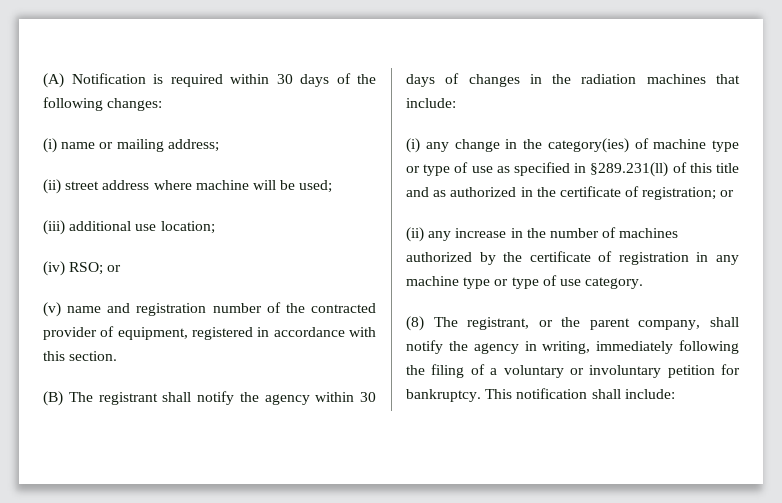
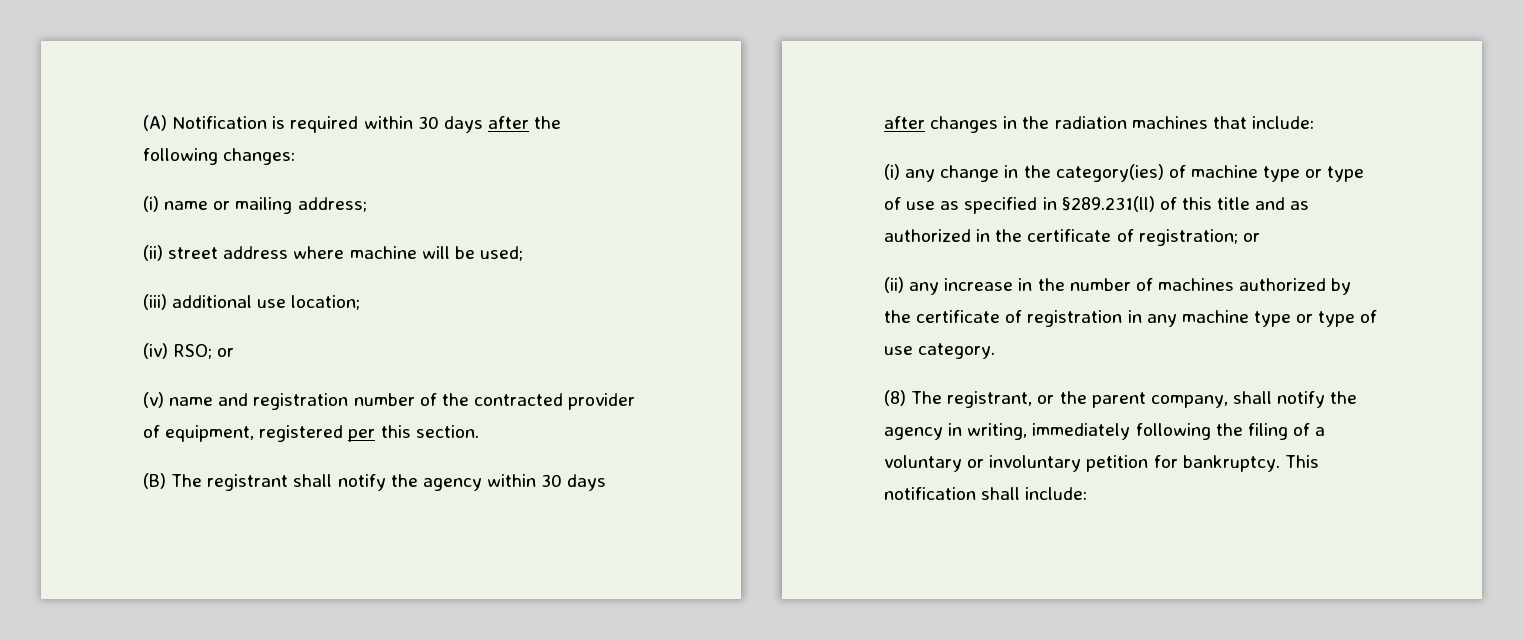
- (A) Notification is required within 30 days of the following changes:
+ (A) Notification is required within 30 days after the following changes:
- (v) name and registration number of the contracted provider of equipment, registered in accordance with this section.
+ (v) name and registration number of the contracted provider of equipment, registered per this section.
- (B) The registrant shall notify the agency within 30 days of changes in the radiation machines that include:
+ (B) The registrant shall notify the agency within 30 days after changes in the radiation machines that include:

